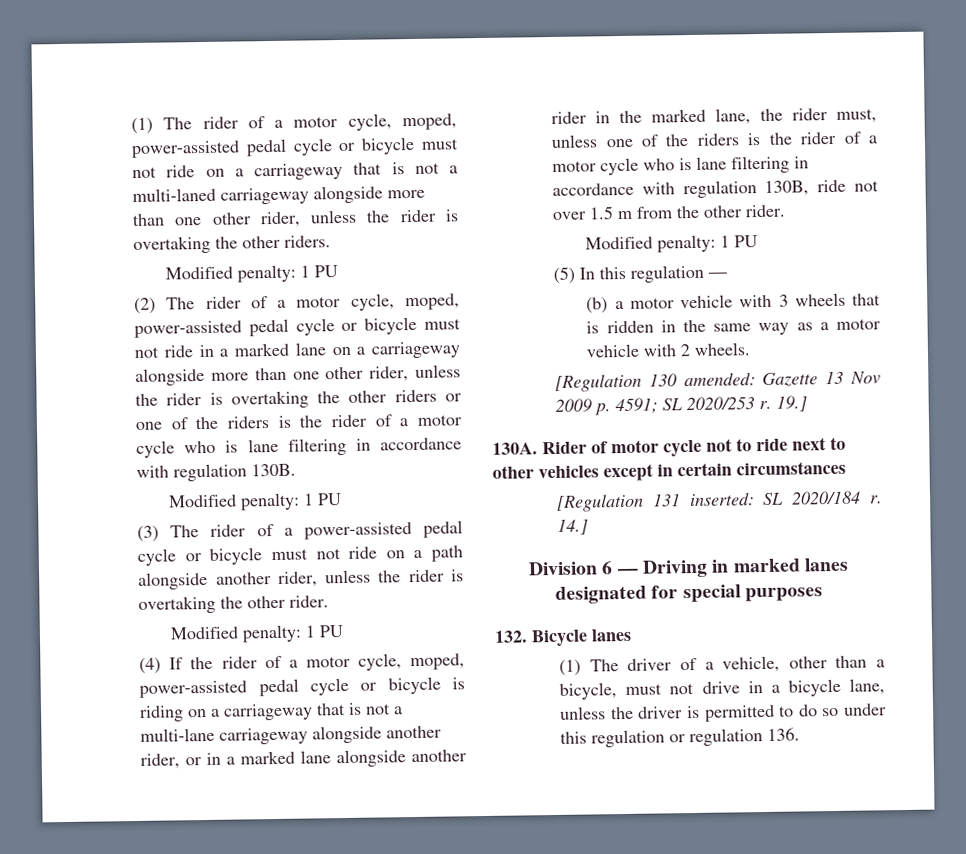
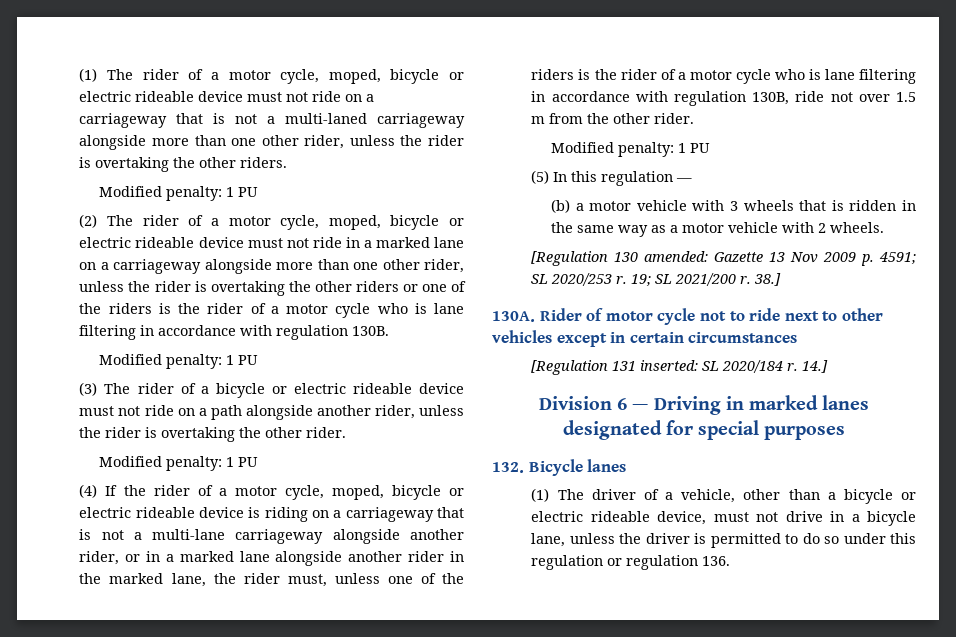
- (1) The rider of a motor cycle, moped, power-assisted pedal cycle or bicycle must not ride on a carriageway that is not a multi-laned carriageway alongside more than one other rider, unless the rider is overtaking the other riders.
+ (1) The rider of a motor cycle, moped, bicycle or electric rideable device must not ride on a carriageway that is not a multi-laned carriageway alongside more than one other rider, unless the rider is overtaking the other riders.
- (2) The rider of a motor cycle, moped, power-assisted pedal cycle or bicycle must not ride in a marked lane on a carriageway alongside more than one other rider, unless the rider is overtaking the other riders or one of the riders is the rider of a motor cycle who is lane filtering in accordance with regulation 130B.
+ (2) The rider of a motor cycle, moped, bicycle or electric rideable device must not ride in a marked lane on a carriageway alongside more than one other rider, unless the rider is overtaking the other riders or one of the riders is the rider of a motor cycle who is lane filtering in accordance with regulation 130B.
- (3) The rider of a power-assisted pedal cycle or bicycle must not ride on a path alongside another rider, unless the rider is overtaking the other rider.
+ (3) The rider of a bicycle or electric rideable device must not ride on a path alongside another rider, unless the rider is overtaking the other rider.
- (4) If the rider of a motor cycle, moped, power-assisted pedal cycle or bicycle is riding on a carriageway that is not a multi-lane carriageway alongside another rider, or in a marked lane alongside another rider in the marked lane, the rider must, unless one of the riders is the rider of a motor cycle who is lane filtering in accordance with regulation 130B, ride not over 1.5 m from the other rider.
+ (4) If the rider of a motor cycle, moped, bicycle or electric rideable device is riding on a carriageway that is not a multi-lane carriageway alongside another rider, or in a marked lane alongside another rider in the marked lane, the rider must, unless one of the riders is the rider of a motor cycle who is lane filtering in accordance with regulation 130B, ride not over 1.5 m from the other rider.
- 19.]
+ 19; SL 2021/200 r. 38.]
- (1) The driver of a vehicle, other than a bicycle, must not drive in a bicycle lane, unless the driver is permitted to do so under this regulation or regulation 136.
+ (1) The driver of a vehicle, other than a bicycle or electric rideable device, must not drive in a bicycle lane, unless the driver is permitted to do so under this regulation or regulation 136.

